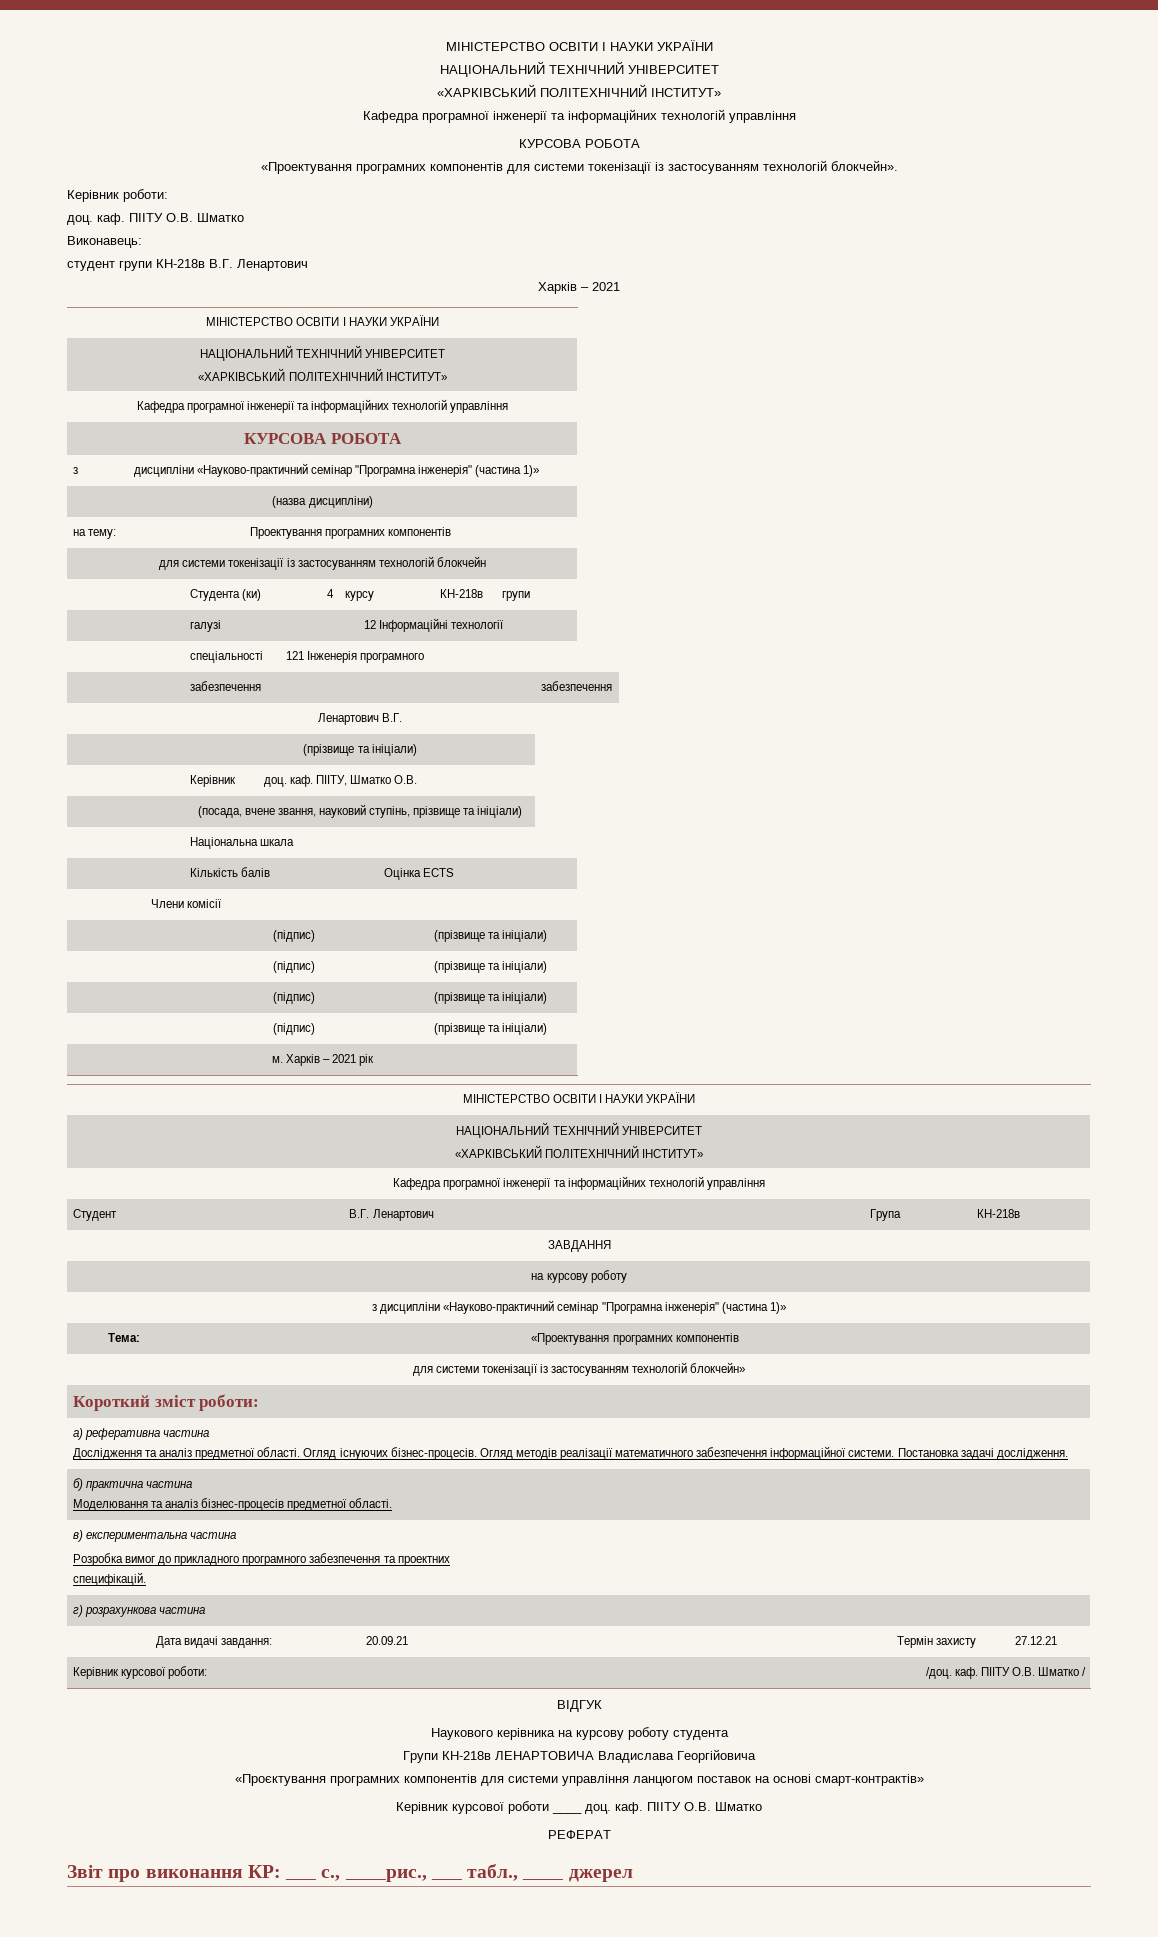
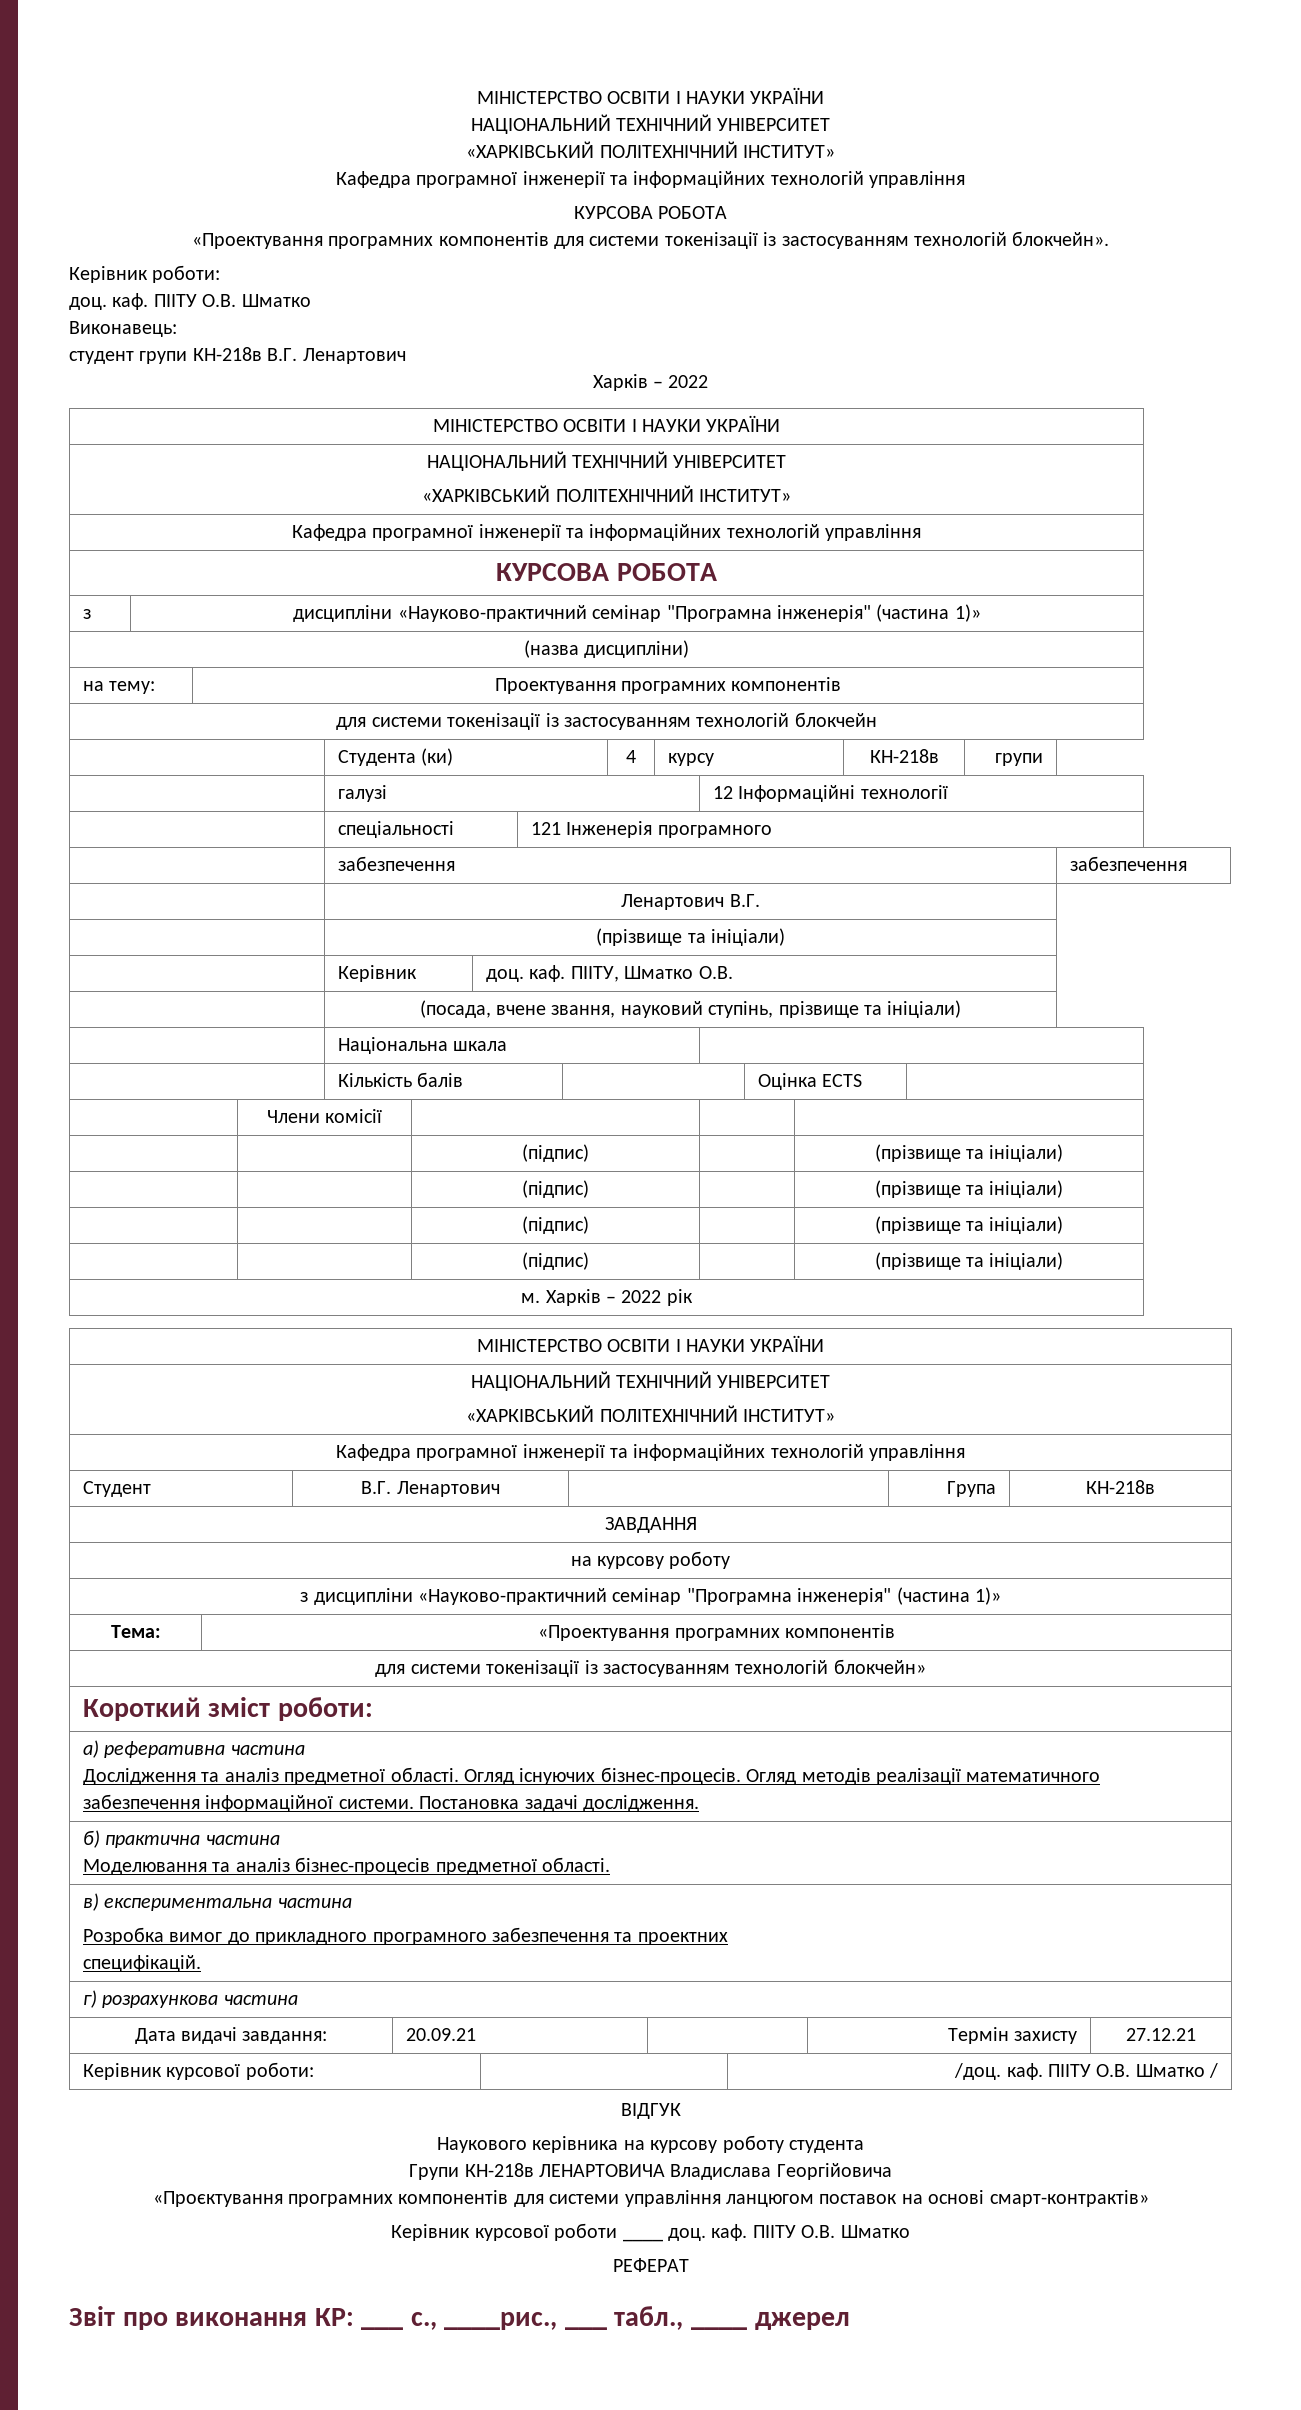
  студент групи КН-218в В.Г. Ленартович
- Харків – 2021
+ Харків – 2022
- м. Харків – 2021 рік
+ м. Харків – 2022 рік

